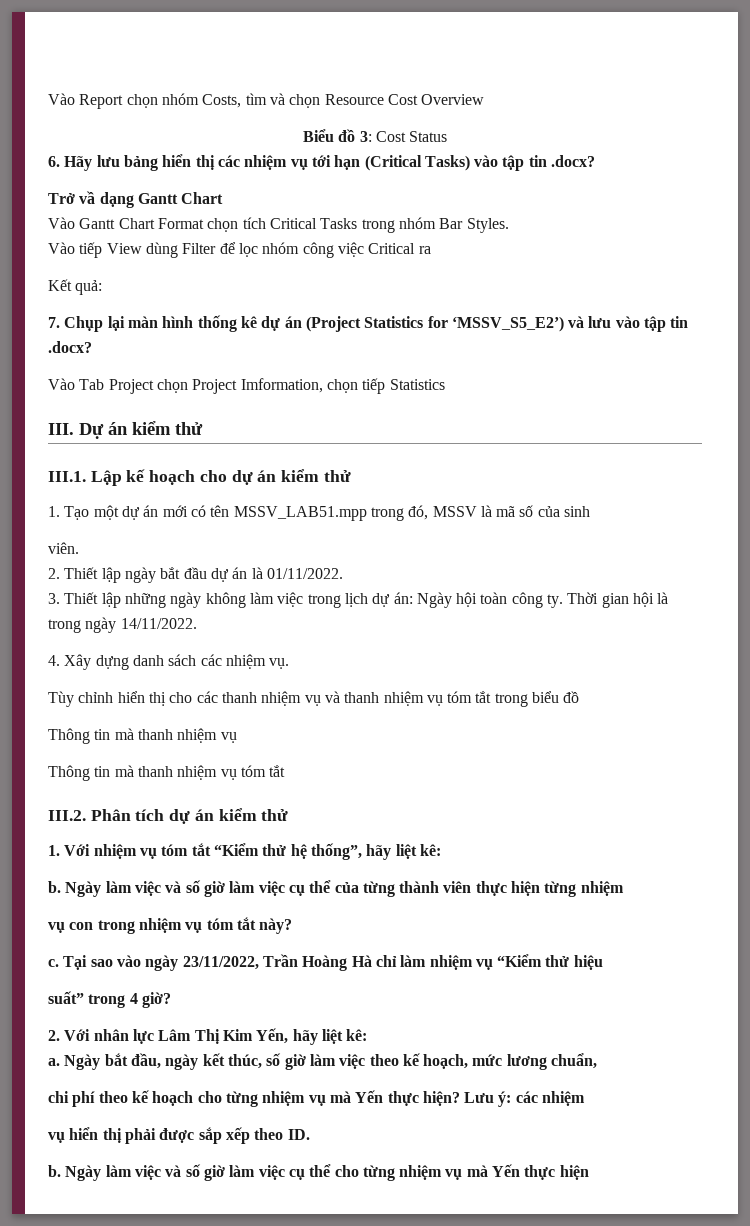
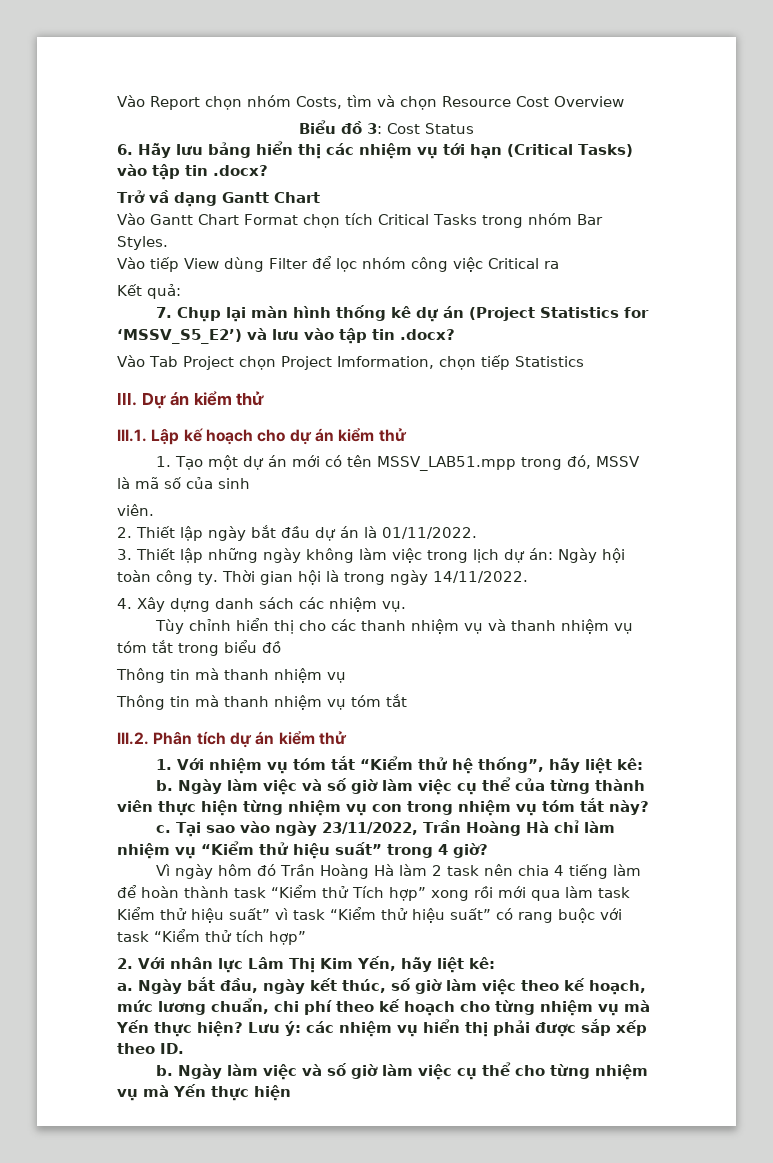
- Ngày làm việc và số giờ làm việc cụ thể của từng thành viên thực hiện từng nhiệm
- vụ con trong nhiệm vụ tóm tắt này?
+ Ngày làm việc và số giờ làm việc cụ thể của từng thành viên thực hiện từng nhiệm vụ con trong nhiệm vụ tóm tắt này?
- Tại sao vào ngày 23/11/2022, Trần Hoàng Hà chỉ làm nhiệm vụ “Kiểm thử hiệu
- suất” trong 4 giờ?
+ Tại sao vào ngày 23/11/2022, Trần Hoàng Hà chỉ làm nhiệm vụ “Kiểm thử hiệu suất” trong 4 giờ?
+ Vì ngày hôm đó Trần Hoàng Hà làm 2 task nên chia 4 tiếng làm để hoàn thành task “Kiểm thử Tích hợp” xong rồi mới qua làm task Kiểm thử hiệu suất” vì task “Kiểm thử hiệu suất” có rang buộc với task “Kiểm thử tích hợp”
- Ngày bắt đầu, ngày kết thúc, số giờ làm việc theo kế hoạch, mức lương chuẩn,
- chi phí theo kế hoạch cho từng nhiệm vụ mà Yến thực hiện?
+ Ngày bắt đầu, ngày kết thúc, số giờ làm việc theo kế hoạch, mức lương chuẩn, chi phí theo kế hoạch cho từng nhiệm vụ mà Yến thực hiện?
- Lưu ý: các nhiệm
- vụ hiển thị phải được sắp xếp theo ID.
+ Lưu ý: các nhiệm vụ hiển thị phải được sắp xếp theo ID.

